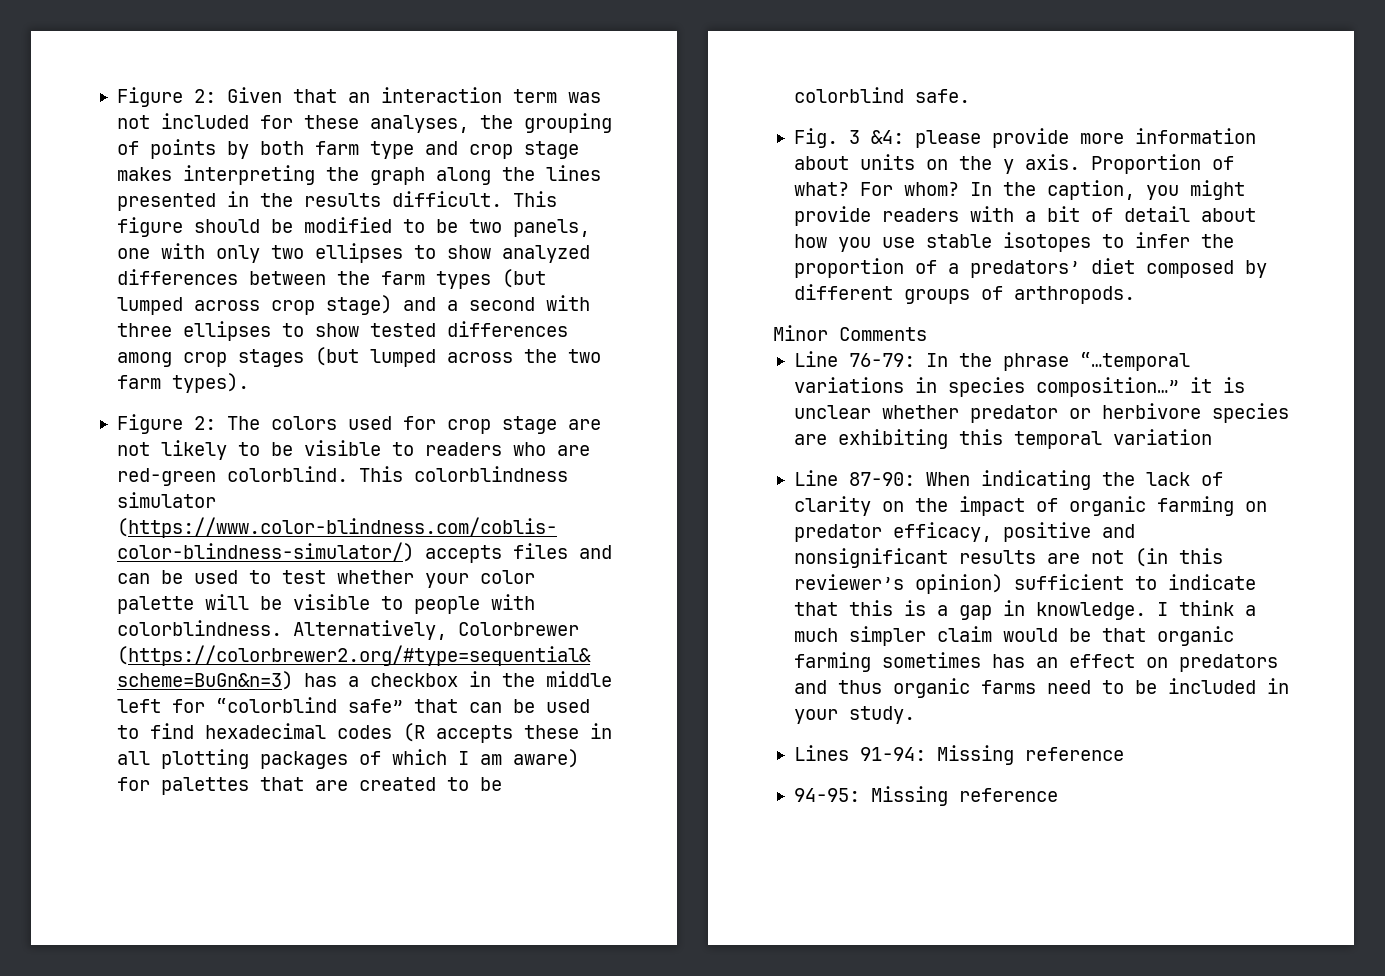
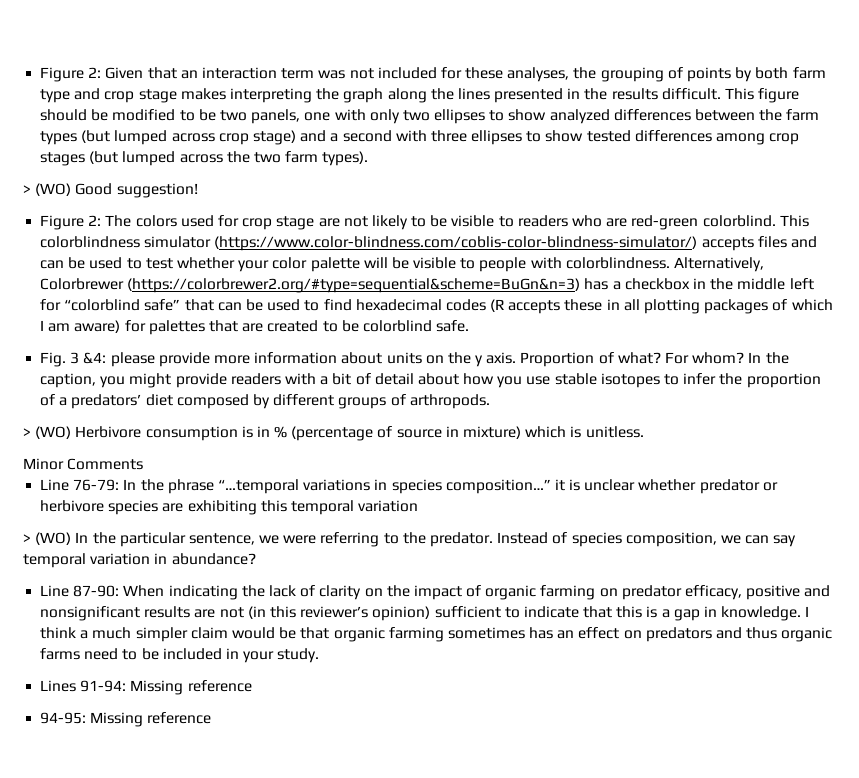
+ > (WO) Good suggestion!
+ > (WO) Herbivore consumption is in % (percentage of source in mixture) which is unitless.
+ > (WO) In the particular sentence, we were referring to the predator. Instead of species composition, we can say temporal variation in abundance?

